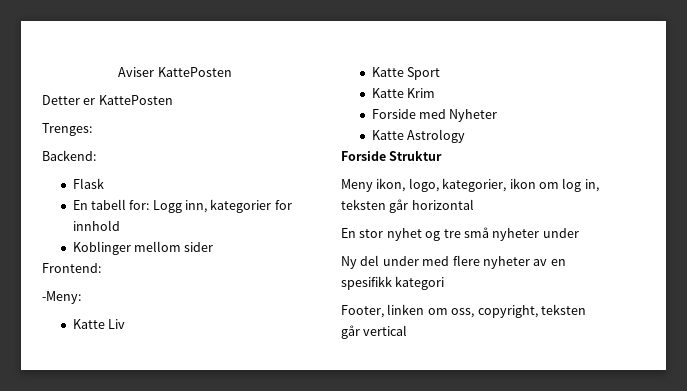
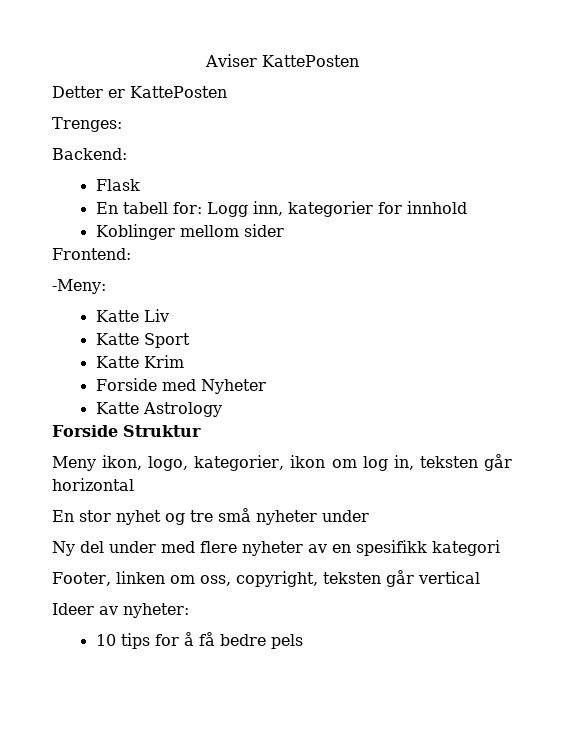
+ Ideer av nyheter:
+ 10 tips for å få bedre pels

